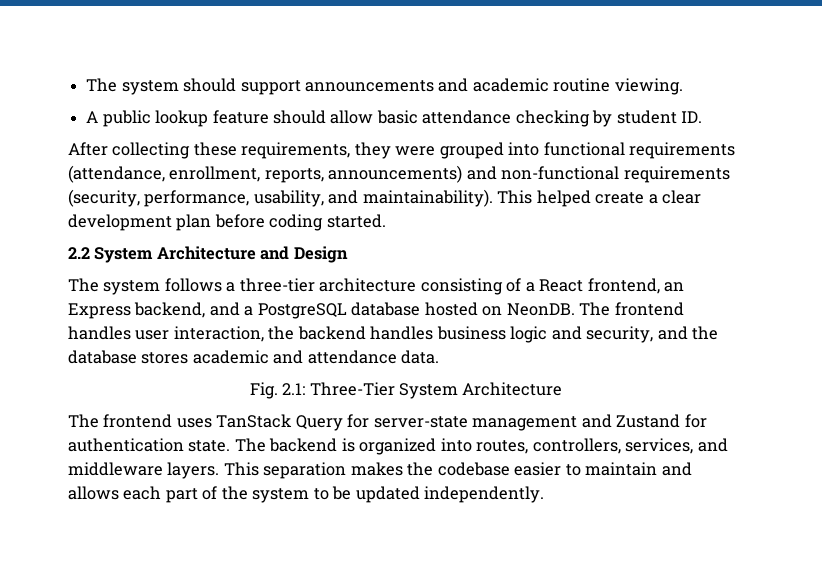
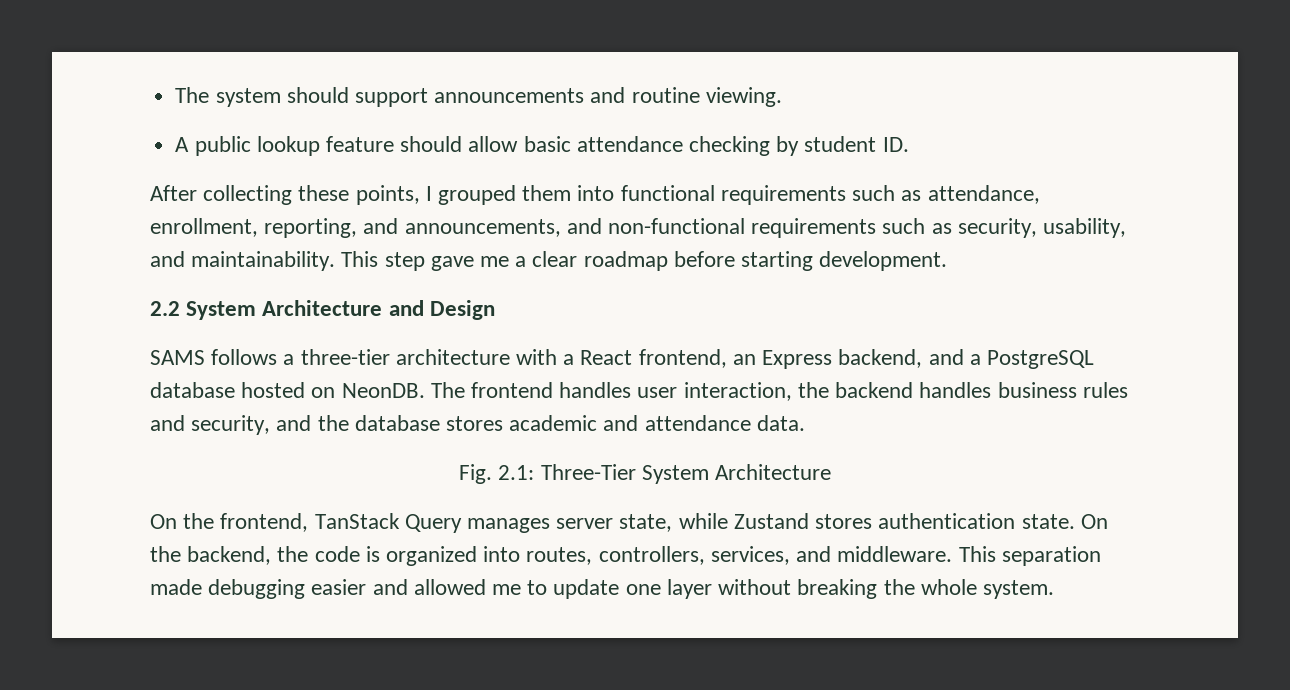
- The system should support announcements and academic routine viewing.
+ The system should support announcements and routine viewing.
- After collecting these requirements, they were grouped into functional requirements (attendance, enrollment, reports, announcements) and non-functional requirements (security, performance, usability, and maintainability). This helped create a clear development plan before coding started.
+ After collecting these points, I grouped them into functional requirements such as attendance, enrollment, reporting, and announcements, and non-functional requirements such as security, usability, and maintainability. This step gave me a clear roadmap before starting development.
- The system follows a three-tier architecture consisting of a React frontend, an Express backend, and a PostgreSQL database hosted on NeonDB.
+ SAMS follows a three-tier architecture with a React frontend, an Express backend, and a PostgreSQL database hosted on NeonDB.
- The frontend handles user interaction, the backend handles business logic and security, and the database stores academic and attendance data.
+ The frontend handles user interaction, the backend handles business rules and security, and the database stores academic and attendance data.
- The frontend uses TanStack Query for server-state management and Zustand for authentication state. The backend is organized into routes, controllers, services, and middleware layers. This separation makes the codebase easier to maintain and allows each part of the system to be updated independently.
+ On the frontend, TanStack Query manages server state, while Zustand stores authentication state. On the backend, the code is organized into routes, controllers, services, and middleware. This separation made debugging easier and allowed me to update one layer without breaking the whole system.

